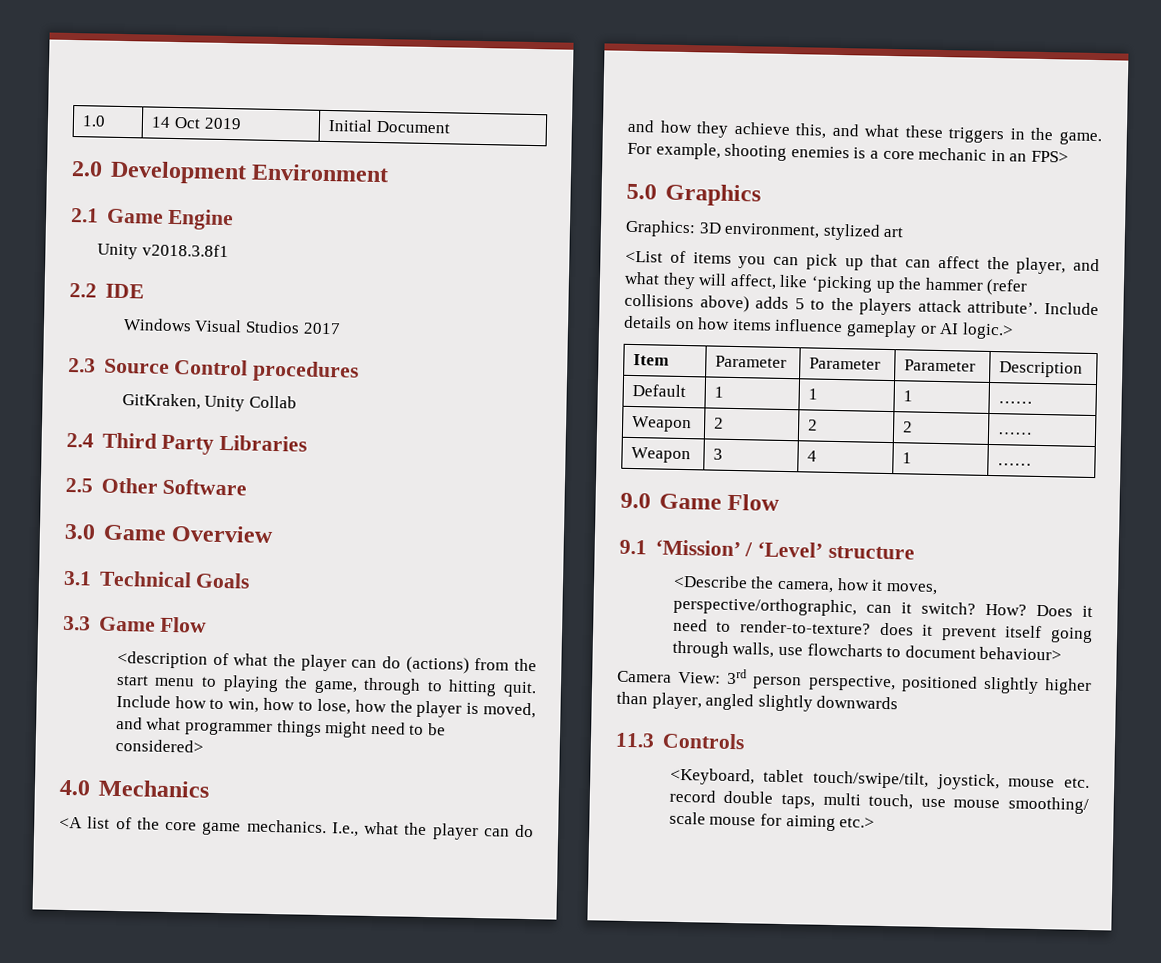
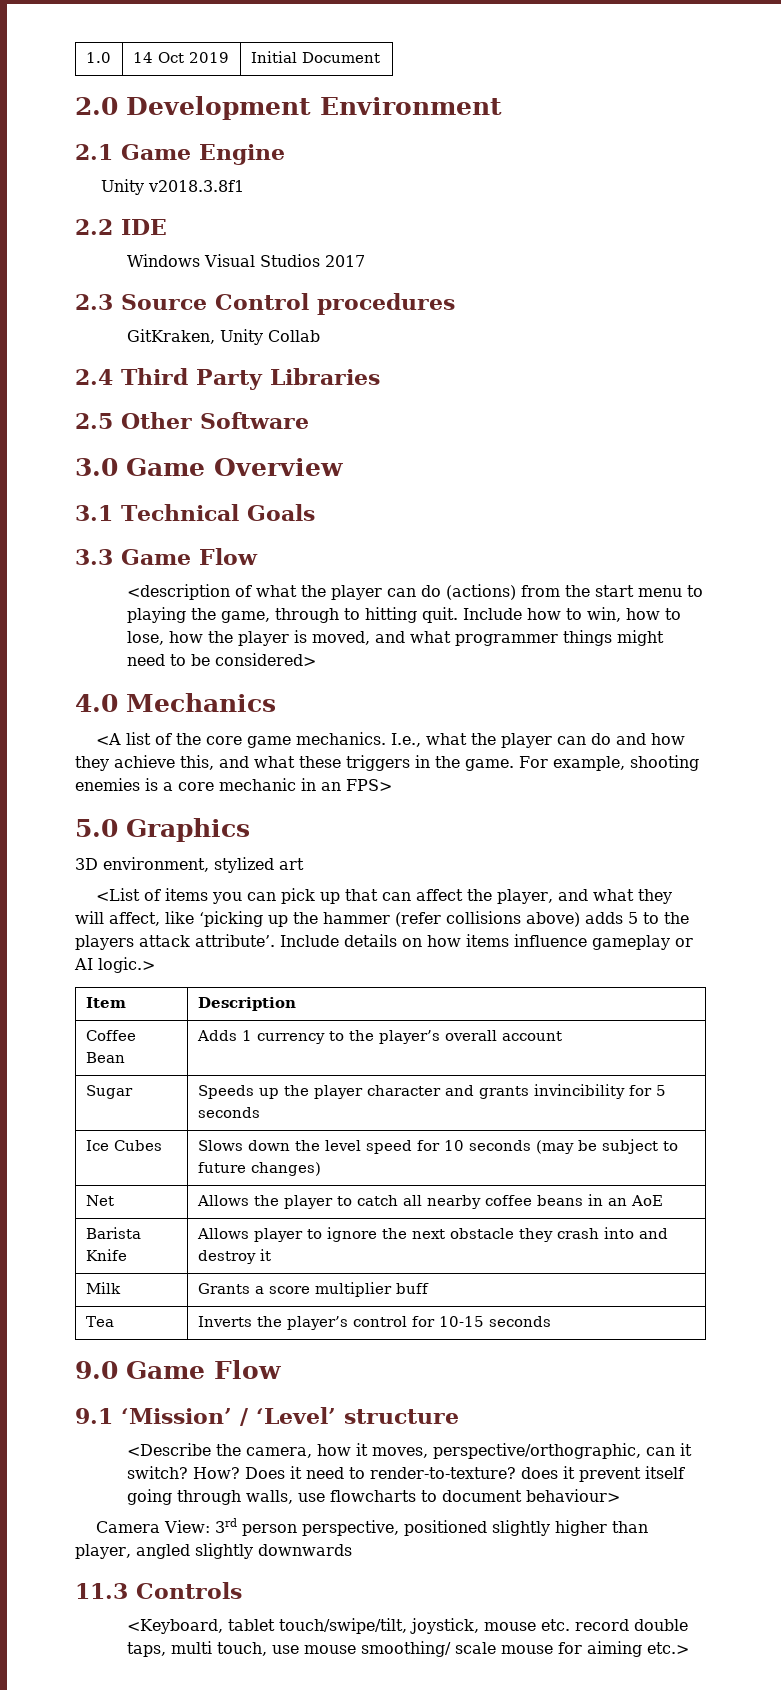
- Graphics: 3D environment, stylized art
+ 3D environment, stylized art
- Item | Parameter | Parameter | Parameter | Description
- Default | 1 | 1 | 1 | ……
- Weapon | 2 | 2 | 2 | ……
- Weapon | 3 | 4 | 1 | ……
+ Item | Description
+ Coffee Bean | Adds 1 currency to the player’s overall account
+ Sugar | Speeds up the player character and grants invincibility for 5 seconds
+ Ice Cubes | Slows down the level speed for 10 seconds (may be subject to future changes)
+ Net | Allows the player to catch all nearby coffee beans in an AoE
+ Barista Knife | Allows player to ignore the next obstacle they crash into and destroy it
+ Milk | Grants a score multiplier buff
+ Tea | Inverts the player’s control for 10-15 seconds

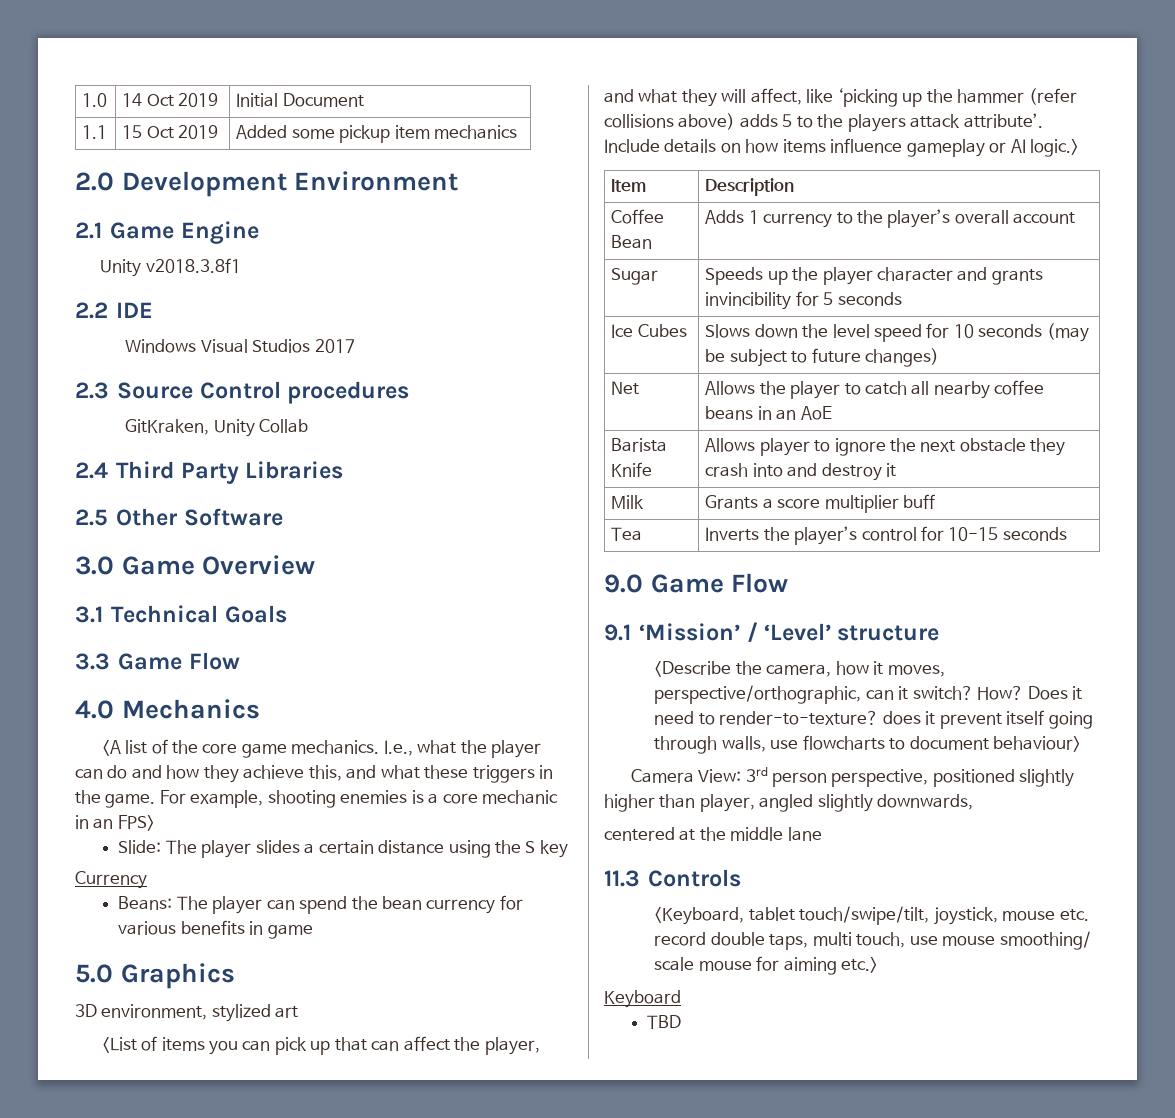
+ 1.1 | 15 Oct 2019 | Added some pickup item mechanics
- <description of what the player can do (actions) from the start menu to playing the game, through to hitting quit. Include how to win, how to lose, how the player is moved, and what programmer things might need to be considered>
+ Slide: The player slides a certain distance using the S key
+ Currency
+ Beans: The player can spend the bean currency for various benefits in game
- Camera View: 3rd person perspective, positioned slightly higher than player, angled slightly downwards
+ Camera View: 3rd person perspective, positioned slightly higher than player, angled slightly downwards,
+ centered at the middle lane
+ Keyboard
+ TBD

